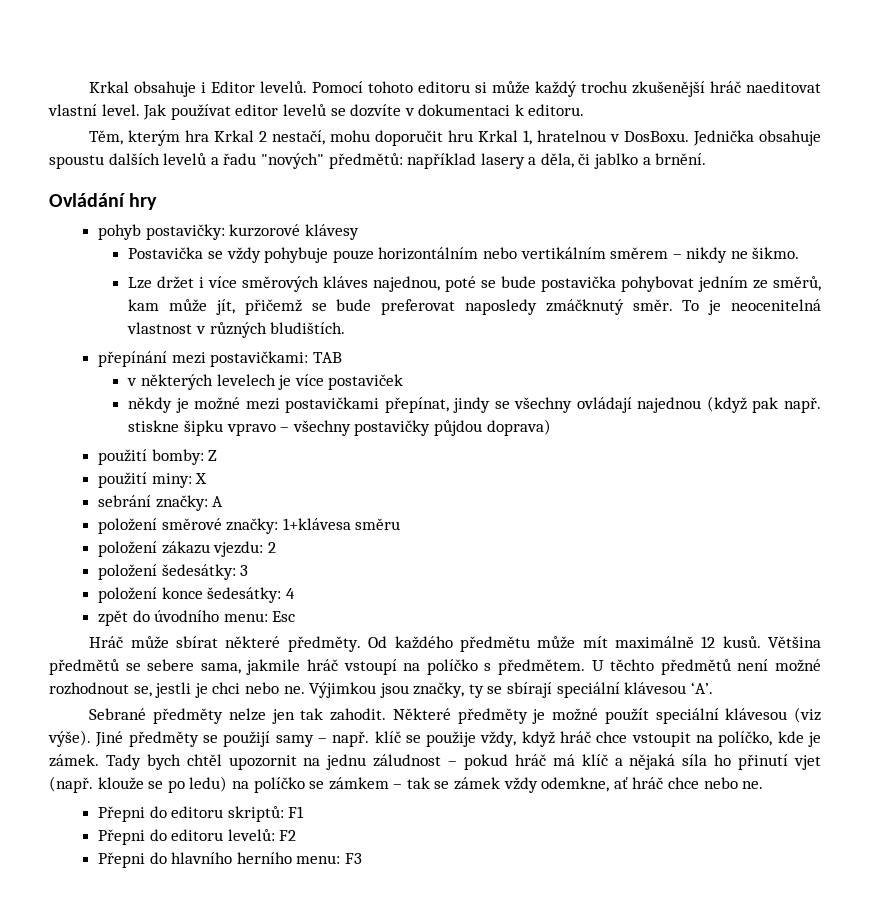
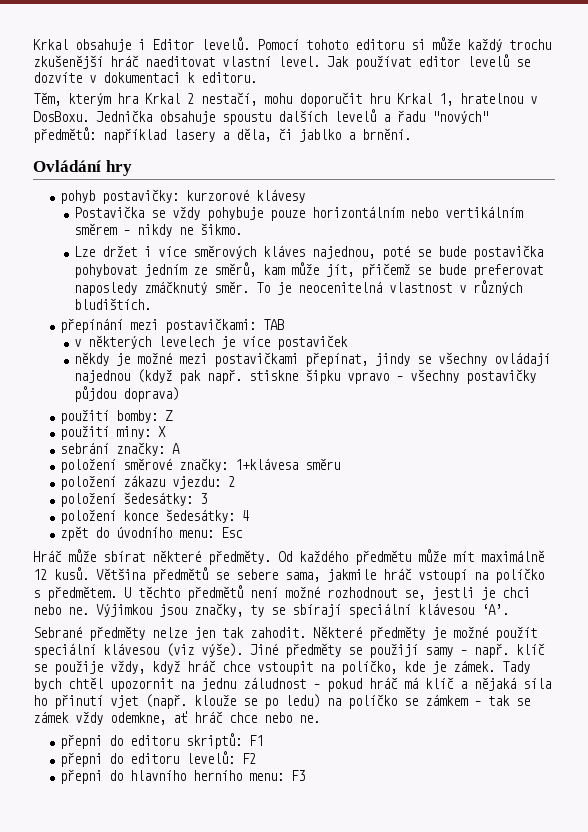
- Přepni do editoru skriptů: F1
+ přepni do editoru skriptů: F1
- Přepni do editoru levelů: F2
+ přepni do editoru levelů: F2
- Přepni do hlavního herního menu: F3
+ přepni do hlavního herního menu: F3

